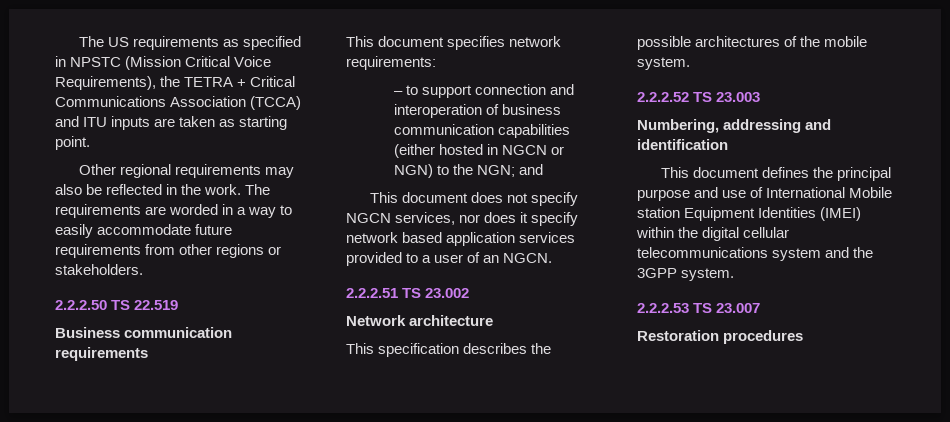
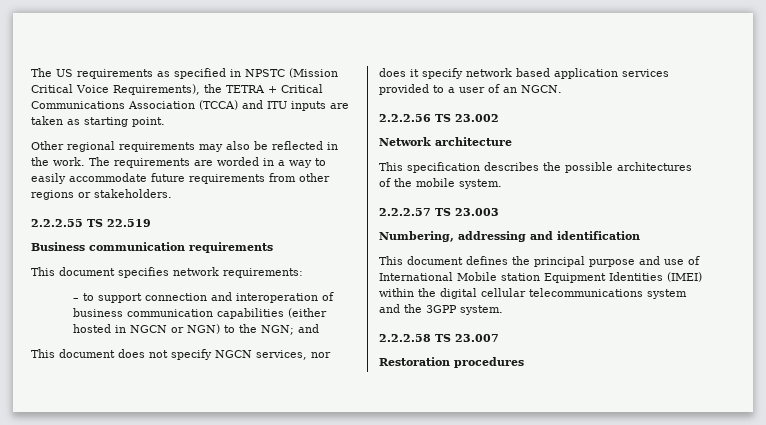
- 2.2.2.50 TS 22.519
+ 2.2.2.55 TS 22.519
- 2.2.2.51 TS 23.002
+ 2.2.2.56 TS 23.002
- 2.2.2.52 TS 23.003
+ 2.2.2.57 TS 23.003
- 2.2.2.53 TS 23.007
+ 2.2.2.58 TS 23.007

